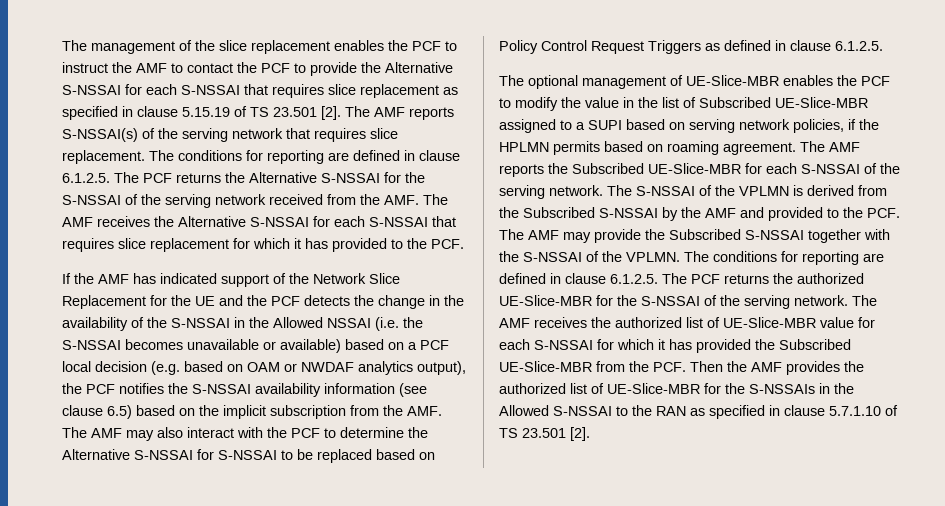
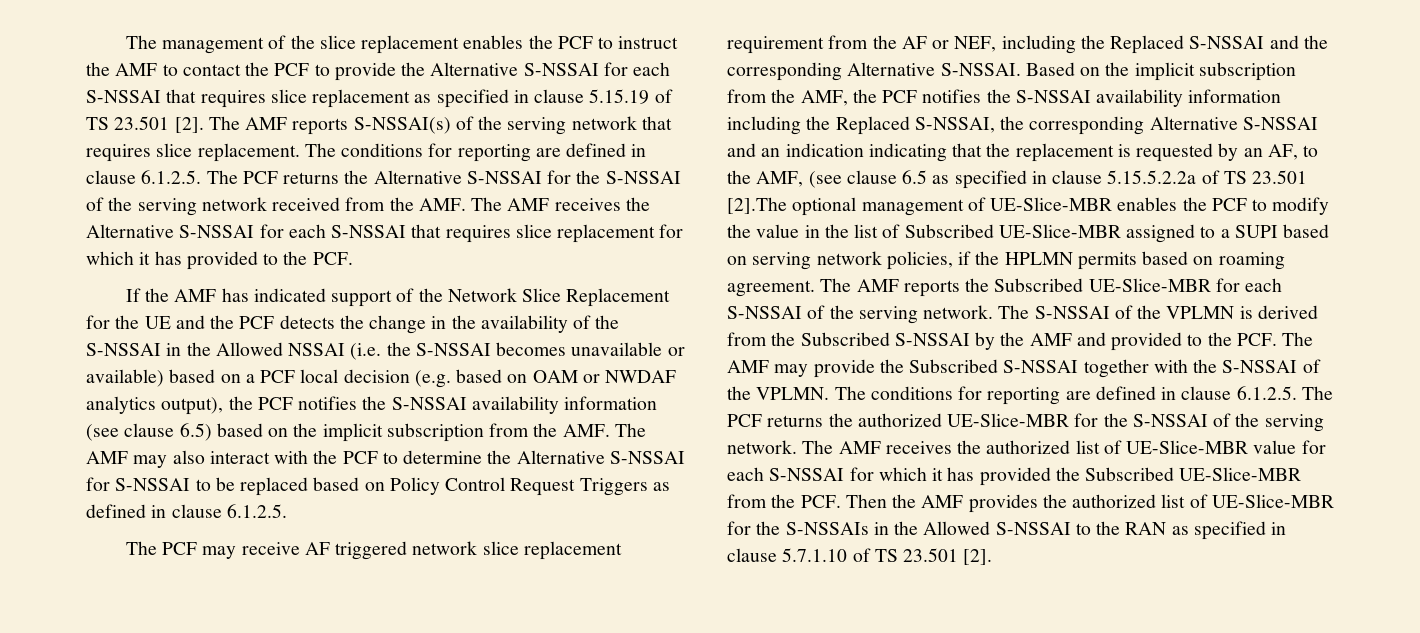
- The optional management of UE-Slice-MBR enables the PCF to modify the value in the list of Subscribed UE-Slice-MBR assigned to a SUPI based on serving network policies, if the HPLMN permits based on roaming agreement.
+ The PCF may receive AF triggered network slice replacement requirement from the AF or NEF, including the Replaced S-NSSAI and the corresponding Alternative S-NSSAI. Based on the implicit subscription from the AMF, the PCF notifies the S-NSSAI availability information including the Replaced S-NSSAI, the corresponding Alternative S-NSSAI and an indication indicating that the replacement is requested by an AF, to the AMF, (see clause 6.5 as specified in clause 5.15.5.2.2a of TS 23.501 [2].The optional management of UE-Slice-MBR enables the PCF to modify the value in the list of Subscribed UE-Slice-MBR assigned to a SUPI based on serving network policies, if the HPLMN permits based on roaming agreement.

